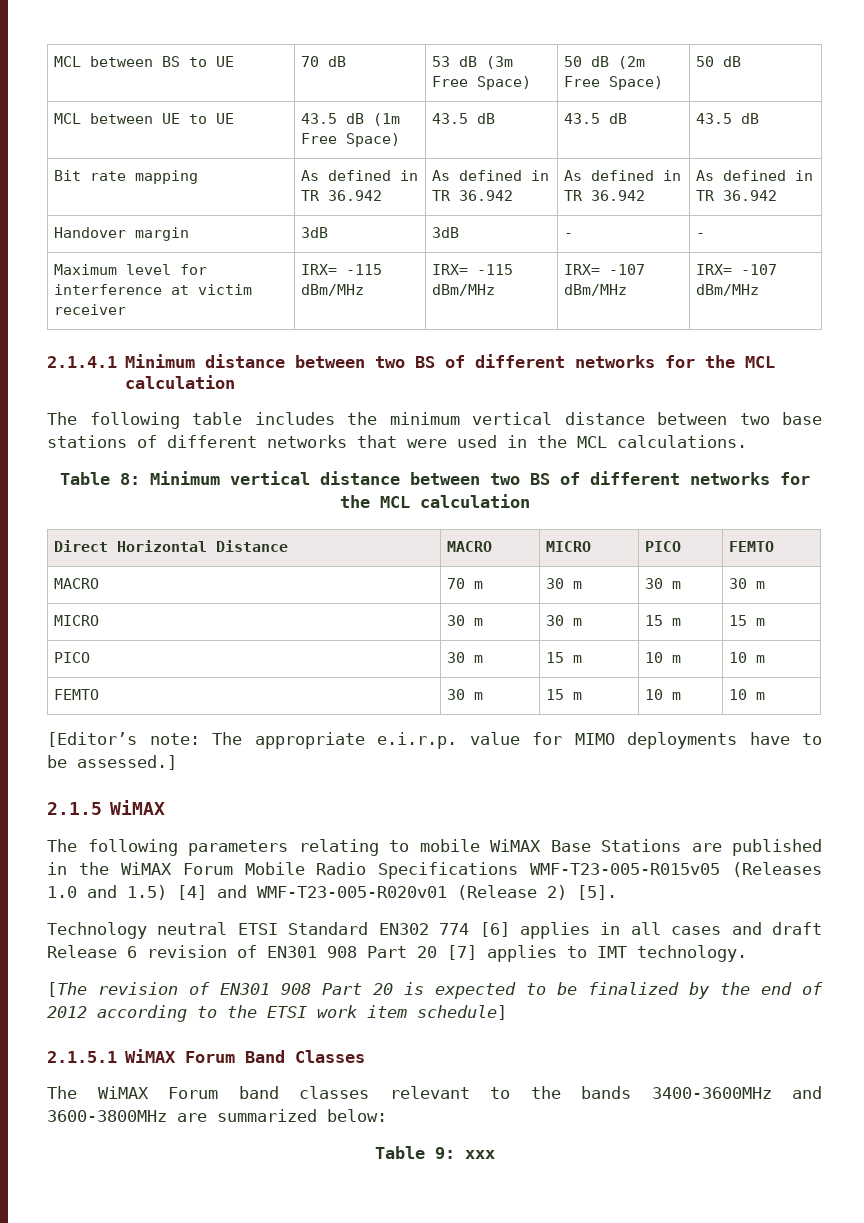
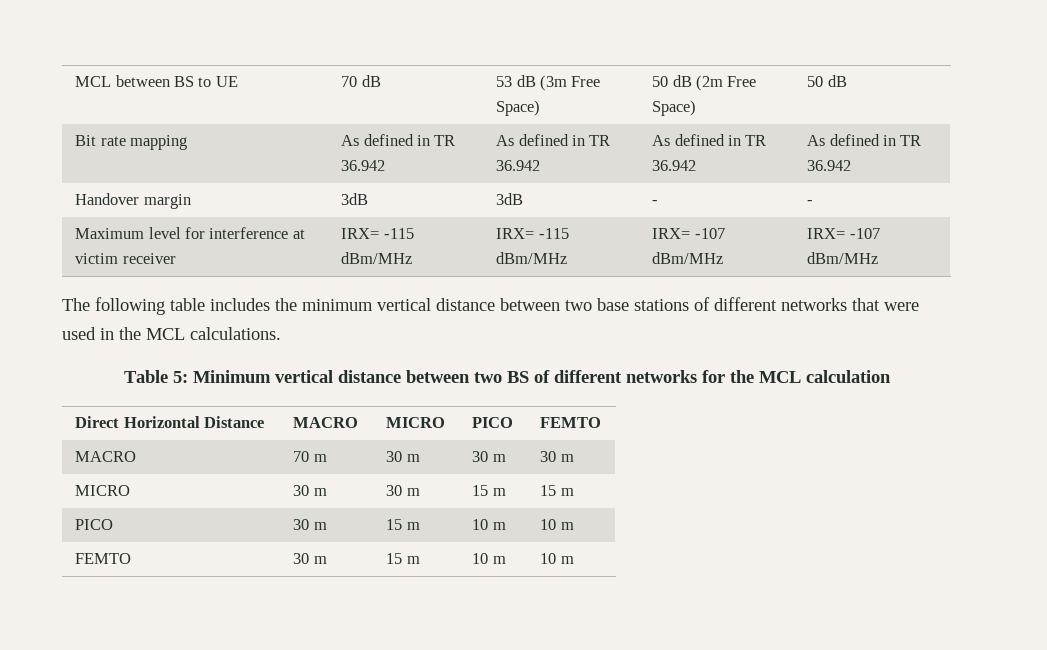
- MCL between UE to UE | 43.5 dB (1m Free Space) | 43.5 dB | 43.5 dB | 43.5 dB
- 2.1.4.1 Minimum distance between two BS of different networks for the MCL calculation
- Table 8: Minimum vertical distance between two BS of different networks for the MCL calculation
+ Table 5: Minimum vertical distance between two BS of different networks for the MCL calculation
- [Editor’s note: The appropriate e.i.r.p. value for MIMO deployments have to be assessed.]
- 2.1.5 WiMAX
- The following parameters relating to mobile WiMAX Base Stations are published in the WiMAX Forum Mobile Radio Specifications WMF-T23-005-R015v05 (Releases 1.0 and 1.5) [4] and WMF-T23-005-R020v01 (Release 2) [5].
- Technology neutral ETSI Standard EN302 774 [6] applies in all cases and draft Release 6 revision of EN301 908 Part 20 [7] applies to IMT technology.
- [The revision of EN301 908 Part 20 is expected to be finalized by the end of 2012 according to the ETSI work item schedule]
- 2.1.5.1 WiMAX Forum Band Classes
- The WiMAX Forum band classes relevant to the bands 3400-3600MHz and 3600-3800MHz are summarized below:
- Table 9: xxx

